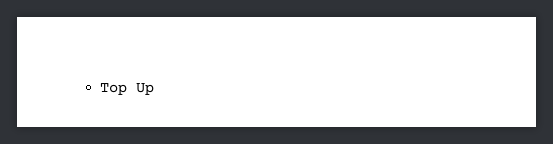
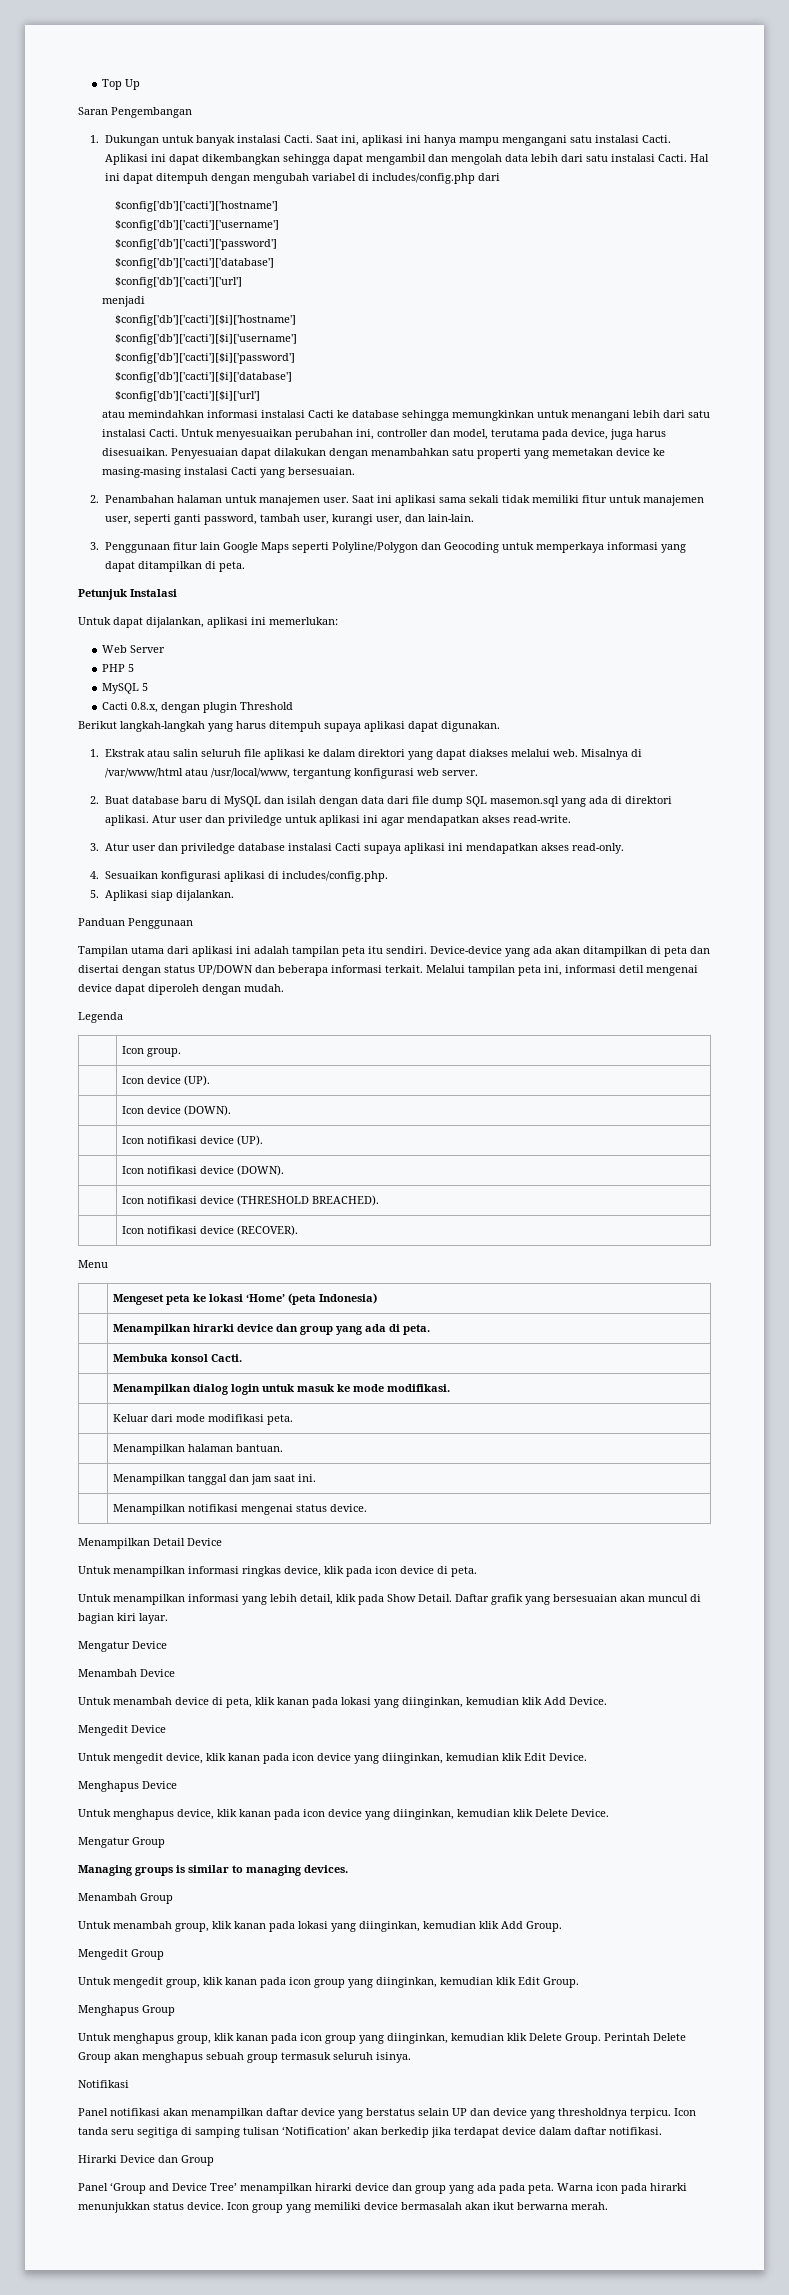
+ Saran Pengembangan
+ 1. Dukungan untuk banyak instalasi Cacti. Saat ini, aplikasi ini hanya mampu mengangani satu instalasi Cacti. Aplikasi ini dapat dikembangkan sehingga dapat mengambil dan mengolah data lebih dari satu instalasi Cacti. Hal ini dapat ditempuh dengan mengubah variabel di includes/config.php dari
+ $config['db']['cacti']['hostname']
+ $config['db']['cacti']['username']
+ $config['db']['cacti']['password']
+ $config['db']['cacti']['database']
+ $config['db']['cacti']['url']
+ menjadi
+ $config['db']['cacti'][$i]['hostname']
+ $config['db']['cacti'][$i]['username']
+ $config['db']['cacti'][$i]['password']
+ $config['db']['cacti'][$i]['database']
+ $config['db']['cacti'][$i]['url']
+ atau memindahkan informasi instalasi Cacti ke database sehingga memungkinkan untuk menangani lebih dari satu instalasi Cacti. Untuk menyesuaikan perubahan ini, controller dan model, terutama pada device, juga harus disesuaikan. Penyesuaian dapat dilakukan dengan menambahkan satu properti yang memetakan device ke masing-masing instalasi Cacti yang bersesuaian.
+ 2. Penambahan halaman untuk manajemen user. Saat ini aplikasi sama sekali tidak memiliki fitur untuk manajemen user, seperti ganti password, tambah user, kurangi user, dan lain-lain.
+ 3. Penggunaan fitur lain Google Maps seperti Polyline/Polygon dan Geocoding untuk memperkaya informasi yang dapat ditampilkan di peta.
+ Petunjuk Instalasi
+ Untuk dapat dijalankan, aplikasi ini memerlukan:
+ Web Server
+ PHP 5
+ MySQL 5
+ Cacti 0.8.x, dengan plugin Threshold
+ Berikut langkah-langkah yang harus ditempuh supaya aplikasi dapat digunakan.
+ 1. Ekstrak atau salin seluruh file aplikasi ke dalam direktori yang dapat diakses melalui web. Misalnya di /var/www/html atau /usr/local/www, tergantung konfigurasi web server.
+ 2. Buat database baru di MySQL dan isilah dengan data dari file dump SQL masemon.sql yang ada di direktori aplikasi. Atur user dan priviledge untuk aplikasi ini agar mendapatkan akses read-write.
+ 3. Atur user dan priviledge database instalasi Cacti supaya aplikasi ini mendapatkan akses read-only.
+ 4. Sesuaikan konfigurasi aplikasi di includes/config.php.
+ 5. Aplikasi siap dijalankan.
+ Panduan Penggunaan
+ Tampilan utama dari aplikasi ini adalah tampilan peta itu sendiri. Device-device yang ada akan ditampilkan di peta dan disertai dengan status UP/DOWN dan beberapa informasi terkait. Melalui tampilan peta ini, informasi detil mengenai device dapat diperoleh dengan mudah.
+ Legenda
+ | Icon group.
+ | Icon device (UP).
+ | Icon device (DOWN).
+ | Icon notifikasi device (UP).
+ | Icon notifikasi device (DOWN).
+ | Icon notifikasi device (THRESHOLD BREACHED).
+ | Icon notifikasi device (RECOVER).
+ Menu
+ | Mengeset peta ke lokasi ‘Home’ (peta Indonesia)
+ | Menampilkan hirarki device dan group yang ada di peta.
+ | Membuka konsol Cacti.
+ | Menampilkan dialog login untuk masuk ke mode modifikasi.
+ | Keluar dari mode modifikasi peta.
+ | Menampilkan halaman bantuan.
+ | Menampilkan tanggal dan jam saat ini.
+ | Menampilkan notifikasi mengenai status device.
+ Menampilkan Detail Device
+ Untuk menampilkan informasi ringkas device, klik pada icon device di peta.
+ Untuk menampilkan informasi yang lebih detail, klik pada Show Detail. Daftar grafik yang bersesuaian akan muncul di bagian kiri layar.
+ Mengatur Device
+ Menambah Device
+ Untuk menambah device di peta, klik kanan pada lokasi yang diinginkan, kemudian klik Add Device.
+ Mengedit Device
+ Untuk mengedit device, klik kanan pada icon device yang diinginkan, kemudian klik Edit Device.
+ Menghapus Device
+ Untuk menghapus device, klik kanan pada icon device yang diinginkan, kemudian klik Delete Device.
+ Mengatur Group
+ Managing groups is similar to managing devices.
+ Menambah Group
+ Untuk menambah group, klik kanan pada lokasi yang diinginkan, kemudian klik Add Group.
+ Mengedit Group
+ Untuk mengedit group, klik kanan pada icon group yang diinginkan, kemudian klik Edit Group.
+ Menghapus Group
+ Untuk menghapus group, klik kanan pada icon group yang diinginkan, kemudian klik Delete Group. Perintah Delete Group akan menghapus sebuah group termasuk seluruh isinya.
+ Notifikasi
+ Panel notifikasi akan menampilkan daftar device yang berstatus selain UP dan device yang thresholdnya terpicu. Icon tanda seru segitiga di samping tulisan ‘Notification’ akan berkedip jika terdapat device dalam daftar notifikasi.
+ Hirarki Device dan Group
+ Panel ‘Group and Device Tree’ menampilkan hirarki device dan group yang ada pada peta. Warna icon pada hirarki menunjukkan status device. Icon group yang memiliki device bermasalah akan ikut berwarna merah.

